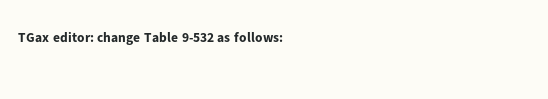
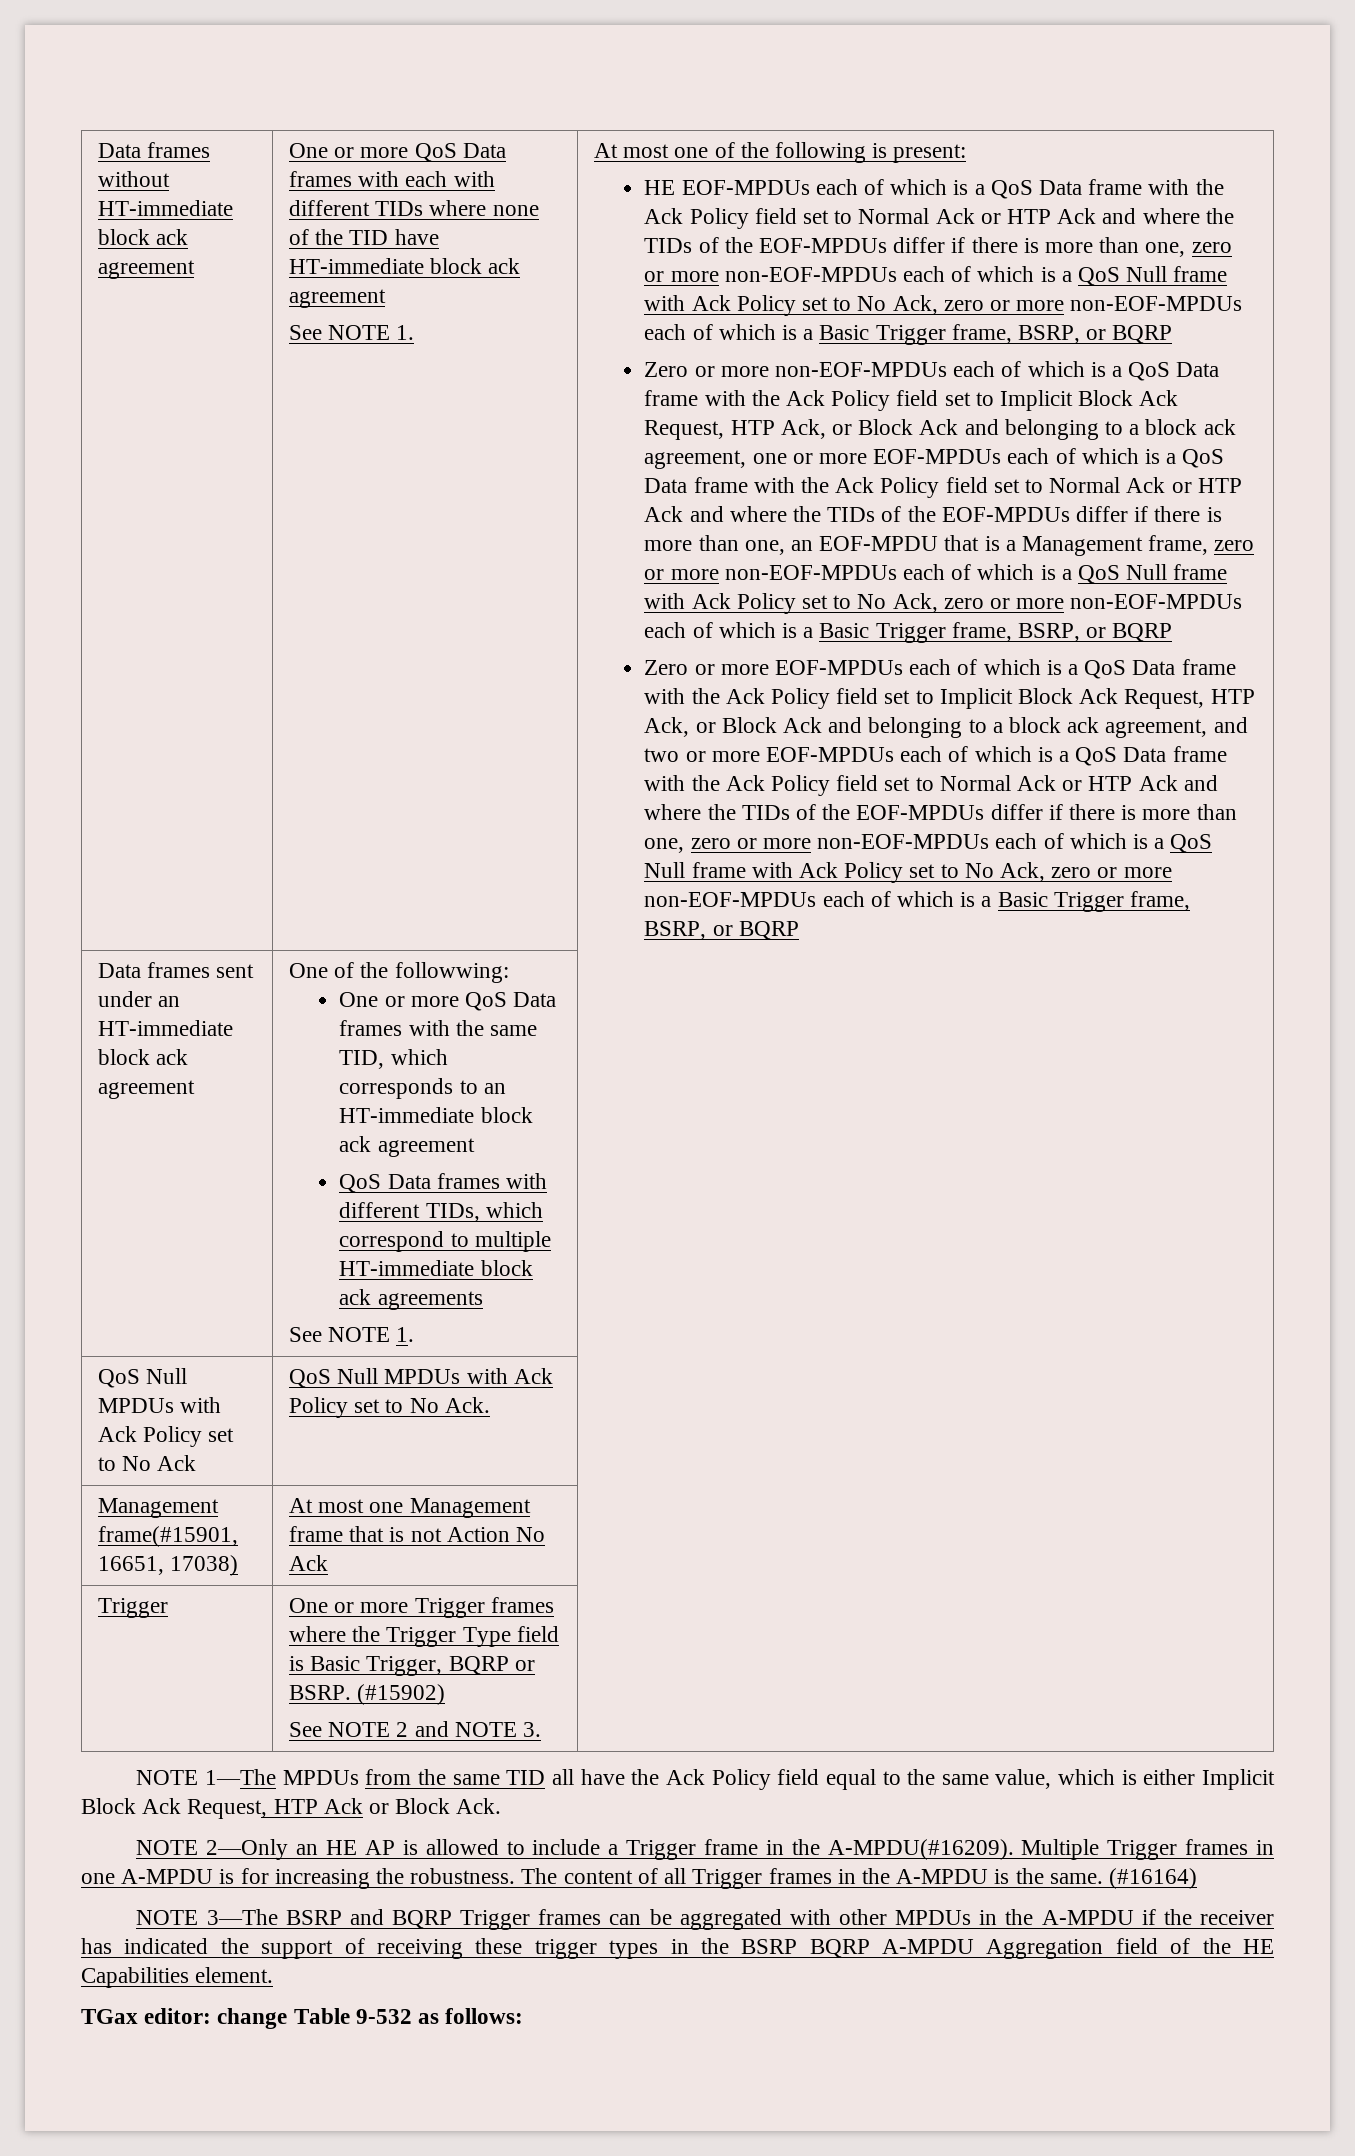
+ Data frames without HT-immediate block ack agreement | One or more QoS Data frames with each with different TIDs where none of the TID have HT-immediate block ack agreement
+ See NOTE 1. | At most one of the following is present:
+ HE EOF-MPDUs each of which is a QoS Data frame with the Ack Policy field set to Normal Ack or HTP Ack and where the TIDs of the EOF-MPDUs differ if there is more than one, zero or more non-EOF-MPDUs each of which is a QoS Null frame with Ack Policy set to No Ack, zero or more non-EOF-MPDUs each of which is a Basic Trigger frame, BSRP, or BQRP
+ Zero or more non-EOF-MPDUs each of which is a QoS Data frame with the Ack Policy field set to Implicit Block Ack Request, HTP Ack, or Block Ack and belonging to a block ack agreement, one or more EOF-MPDUs each of which is a QoS Data frame with the Ack Policy field set to Normal Ack or HTP Ack and where the TIDs of the EOF-MPDUs differ if there is more than one, an EOF-MPDU that is a Management frame, zero or more non-EOF-MPDUs each of which is a QoS Null frame with Ack Policy set to No Ack, zero or more non-EOF-MPDUs each of which is a Basic Trigger frame, BSRP, or BQRP
+ Zero or more EOF-MPDUs each of which is a QoS Data frame with the Ack Policy field set to Implicit Block Ack Request, HTP Ack, or Block Ack and belonging to a block ack agreement, and two or more EOF-MPDUs each of which is a QoS Data frame with the Ack Policy field set to Normal Ack or HTP Ack and where the TIDs of the EOF-MPDUs differ if there is more than one, zero or more non-EOF-MPDUs each of which is a QoS Null frame with Ack Policy set to No Ack, zero or more non-EOF-MPDUs each of which is a Basic Trigger frame, BSRP, or BQRP
+ Data frames sent under an HT-immediate block ack agreement | One of the followwing:
+ One or more QoS Data frames with the same TID, which corresponds to an HT-immediate block ack agreement
+ QoS Data frames with different TIDs, which correspond to multiple HT-immediate block ack agreements
+ See NOTE 1. |
+ QoS Null MPDUs with Ack Policy set to No Ack | QoS Null MPDUs with Ack Policy set to No Ack. |
+ Management frame(#15901, 16651, 17038) | At most one Management frame that is not Action No Ack |
+ Trigger | One or more Trigger frames where the Trigger Type field is Basic Trigger, BQRP or BSRP. (#15902)
+ See NOTE 2 and NOTE 3. |
+ NOTE 1—The MPDUs from the same TID all have the Ack Policy field equal to the same value, which is either Implicit Block Ack Request, HTP Ack or Block Ack.
+ NOTE 2—Only an HE AP is allowed to include a Trigger frame in the A-MPDU(#16209). Multiple Trigger frames in one A-MPDU is for increasing the robustness. The content of all Trigger frames in the A-MPDU is the same. (#16164)
+ NOTE 3—The BSRP and BQRP Trigger frames can be aggregated with other MPDUs in the A-MPDU if the receiver has indicated the support of receiving these trigger types in the BSRP BQRP A-MPDU Aggregation field of the HE Capabilities element.

